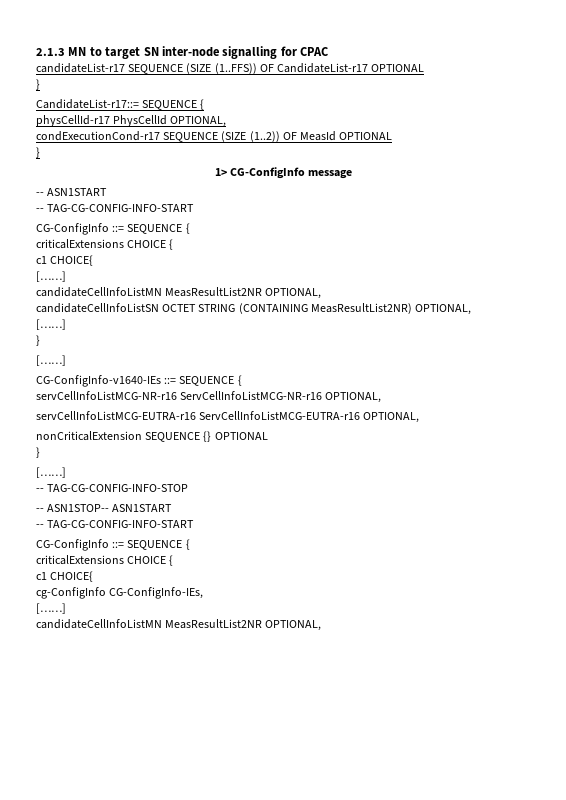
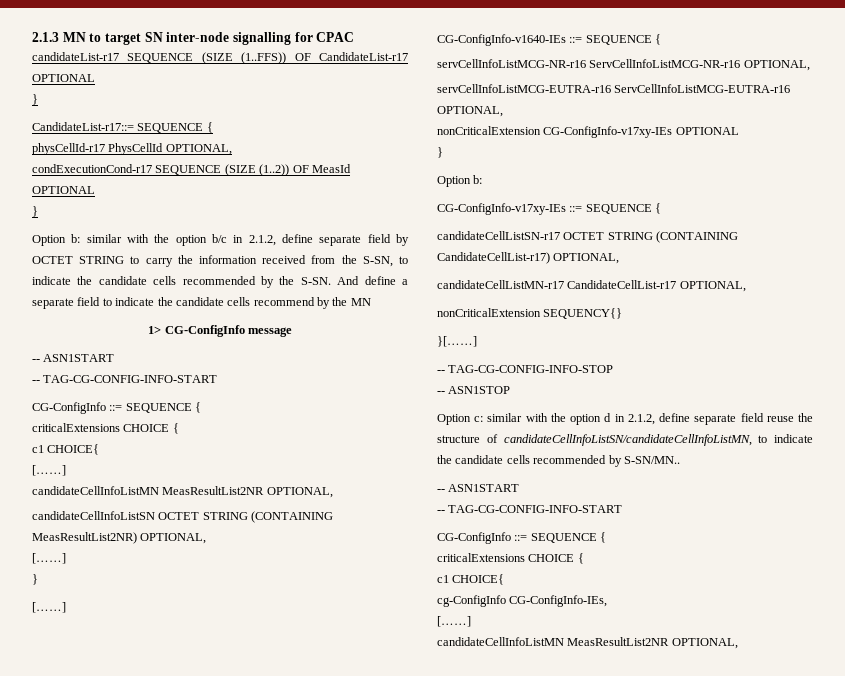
+ Option b: similar with the option b/c in 2.1.2, define separate field by OCTET STRING to carry the information received from the S-SN, to indicate the candidate cells recommended by the S-SN. And define a separate field to indicate the candidate cells recommend by the MN
- nonCriticalExtension SEQUENCE {} OPTIONAL
+ nonCriticalExtension CG-ConfigInfo-v17xy-IEs OPTIONAL
  }
- [……]
+ Option b:
+ CG-ConfigInfo-v17xy-IEs ::= SEQUENCE {
+ candidateCellListSN-r17 OCTET STRING (CONTAINING CandidateCellList-r17) OPTIONAL,
+ candidateCellListMN-r17 CandidateCellList-r17 OPTIONAL,
+ nonCriticalExtension SEQUENCY{}
+ }[……]
  -- TAG-CG-CONFIG-INFO-STOP
- -- ASN1STOP-- ASN1START
+ -- ASN1STOP
+ Option c: similar with the option d in 2.1.2, define separate field reuse the structure of candidateCellInfoListSN/candidateCellInfoListMN, to indicate the candidate cells recommended by S-SN/MN..
+ -- ASN1START

